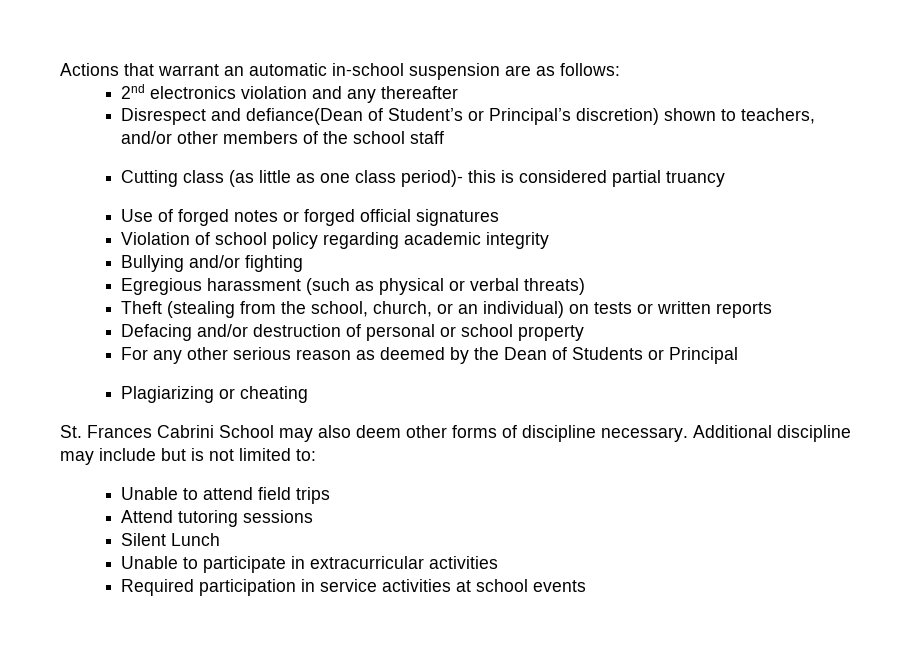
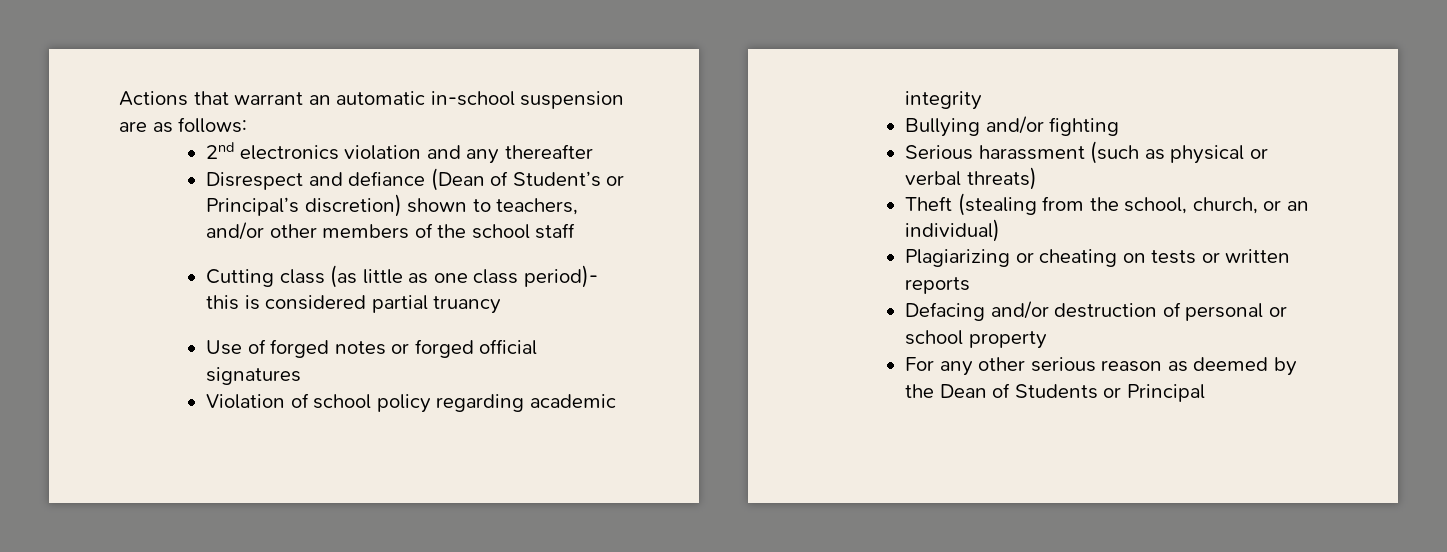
- Disrespect and defiance(Dean of Student’s or Principal’s discretion) shown to teachers, and/or other members of the school staff
+ Disrespect and defiance (Dean of Student’s or Principal’s discretion) shown to teachers, and/or other members of the school staff
- Egregious harassment (such as physical or verbal threats)
+ Serious harassment (such as physical or verbal threats)
- Theft (stealing from the school, church, or an individual) on tests or written reports
+ Theft (stealing from the school, church, or an individual)
+ Plagiarizing or cheating on tests or written reports
- Plagiarizing or cheating
- St. Frances Cabrini School may also deem other forms of discipline necessary. Additional discipline may include but is not limited to:
- Unable to attend field trips
- Attend tutoring sessions
- Silent Lunch
- Unable to participate in extracurricular activities
- Required participation in service activities at school events

